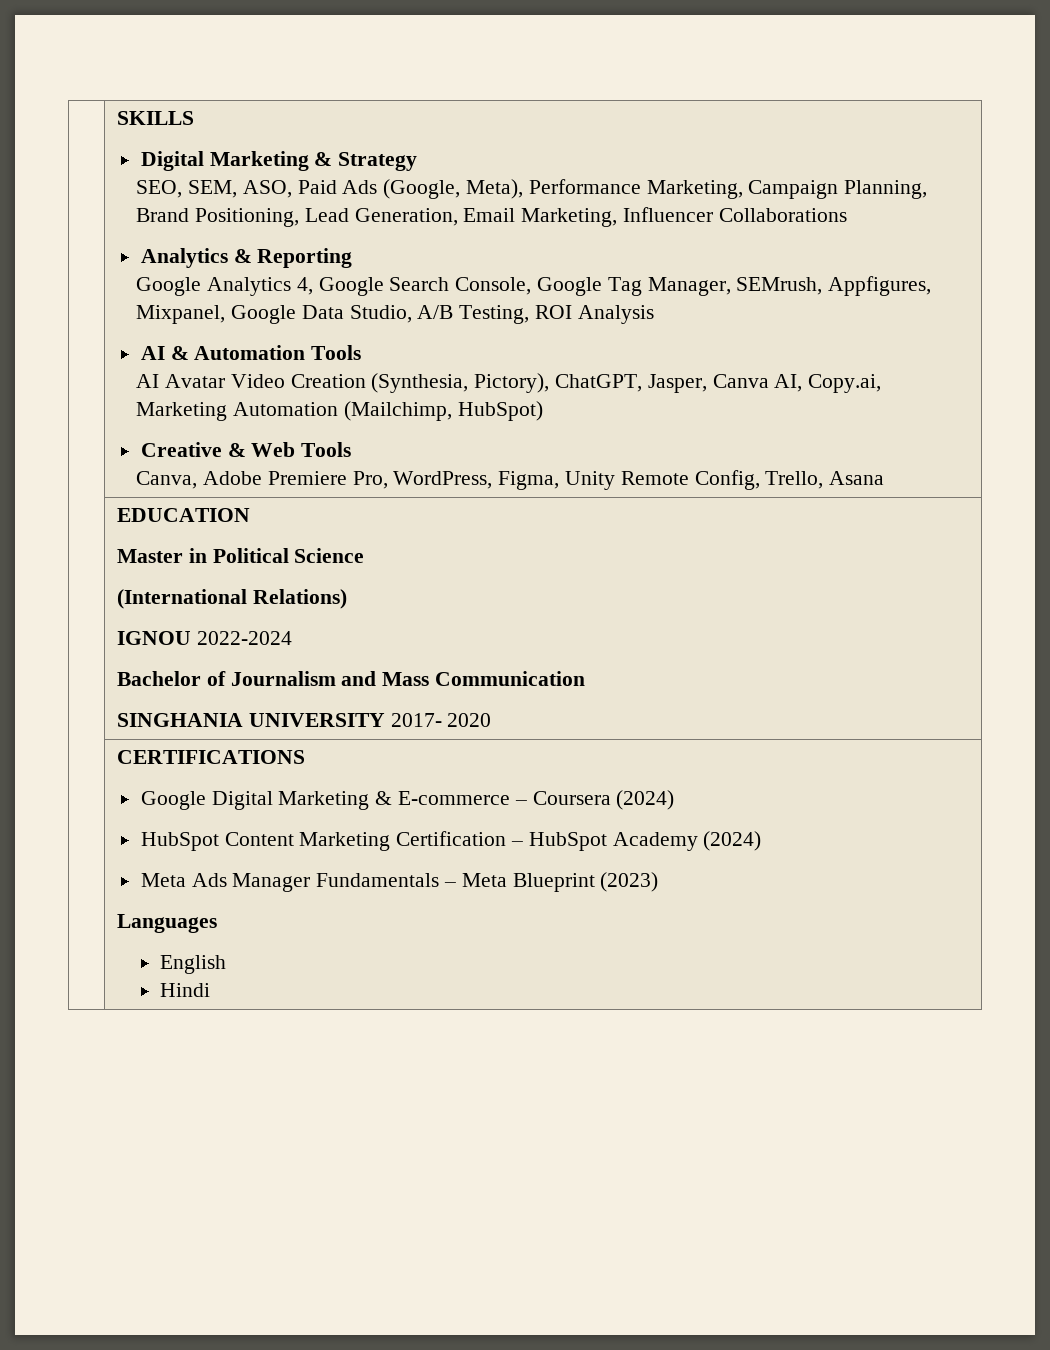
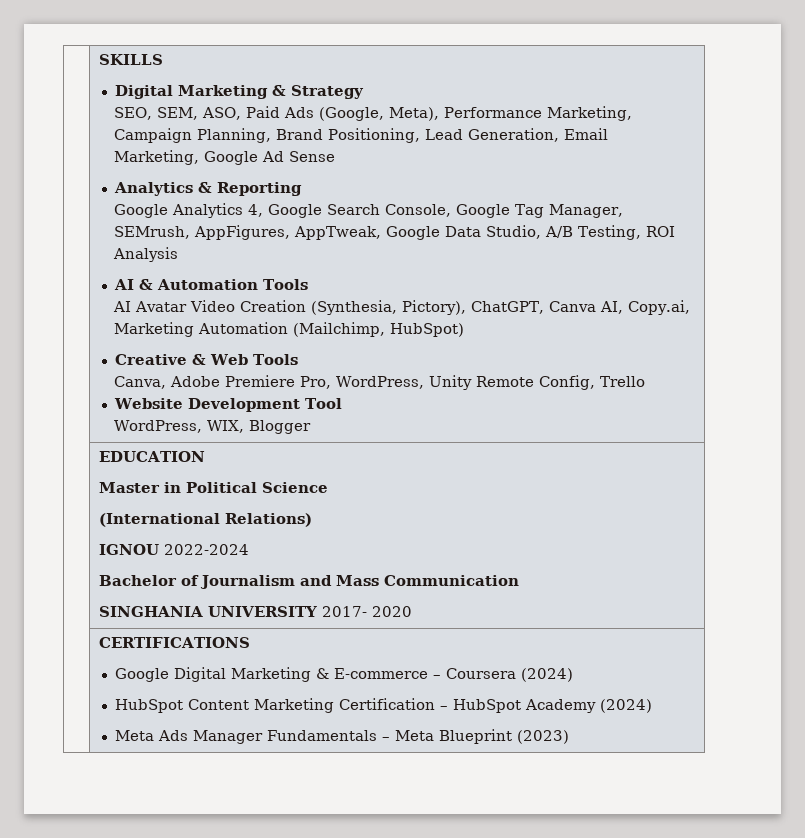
- SEO, SEM, ASO, Paid Ads (Google, Meta), Performance Marketing, Campaign Planning, Brand Positioning, Lead Generation, Email Marketing, Influencer Collaborations
+ SEO, SEM, ASO, Paid Ads (Google, Meta), Performance Marketing, Campaign Planning, Brand Positioning, Lead Generation, Email Marketing, Google Ad Sense
- Google Analytics 4, Google Search Console, Google Tag Manager, SEMrush, Appfigures, Mixpanel, Google Data Studio, A/B Testing, ROI Analysis
+ Google Analytics 4, Google Search Console, Google Tag Manager, SEMrush, AppFigures, AppTweak, Google Data Studio, A/B Testing, ROI Analysis
- AI Avatar Video Creation (Synthesia, Pictory), ChatGPT, Jasper, Canva AI, Copy.ai, Marketing Automation (Mailchimp, HubSpot)
+ AI Avatar Video Creation (Synthesia, Pictory), ChatGPT, Canva AI, Copy.ai, Marketing Automation (Mailchimp, HubSpot)
- Canva, Adobe Premiere Pro, WordPress, Figma, Unity Remote Config, Trello, Asana
+ Canva, Adobe Premiere Pro, WordPress, Unity Remote Config, Trello
+ Website Development Tool
+ WordPress, WIX, Blogger
  | CERTIFICATIONS
  Google Digital Marketing & E-commerce – Coursera (2024)
  HubSpot Content Marketing Certification – HubSpot Academy (2024)
  Meta Ads Manager Fundamentals – Meta Blueprint (2023)
- Languages
- English
- Hindi

